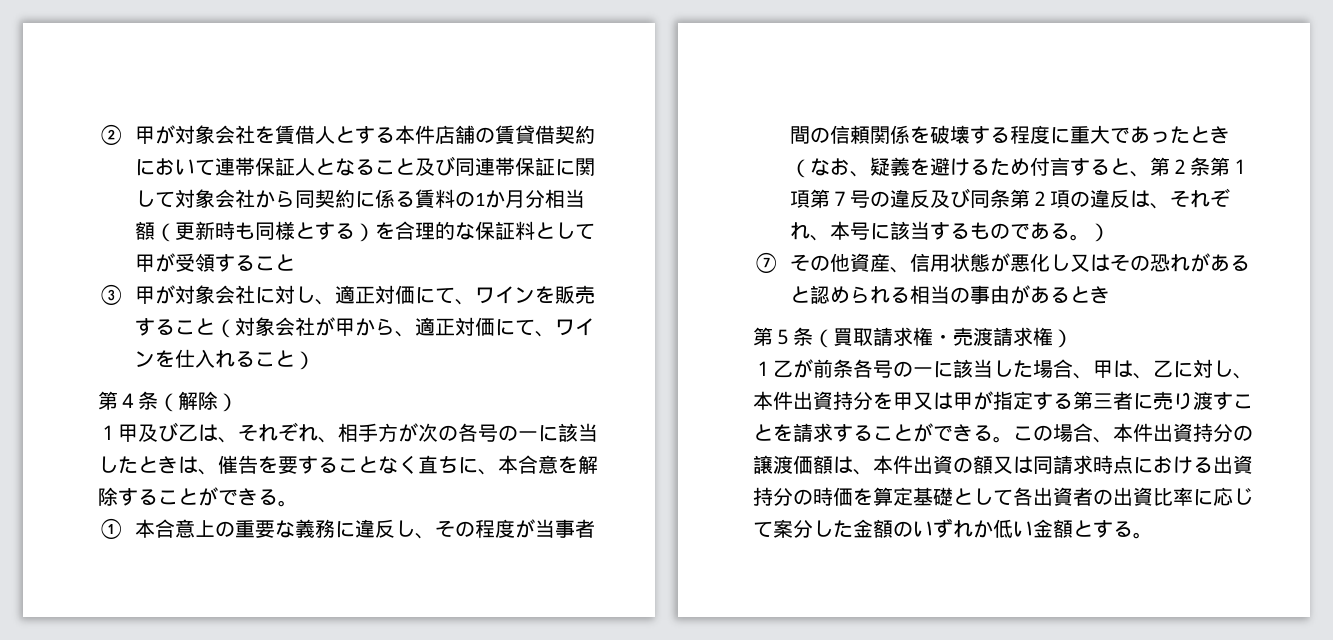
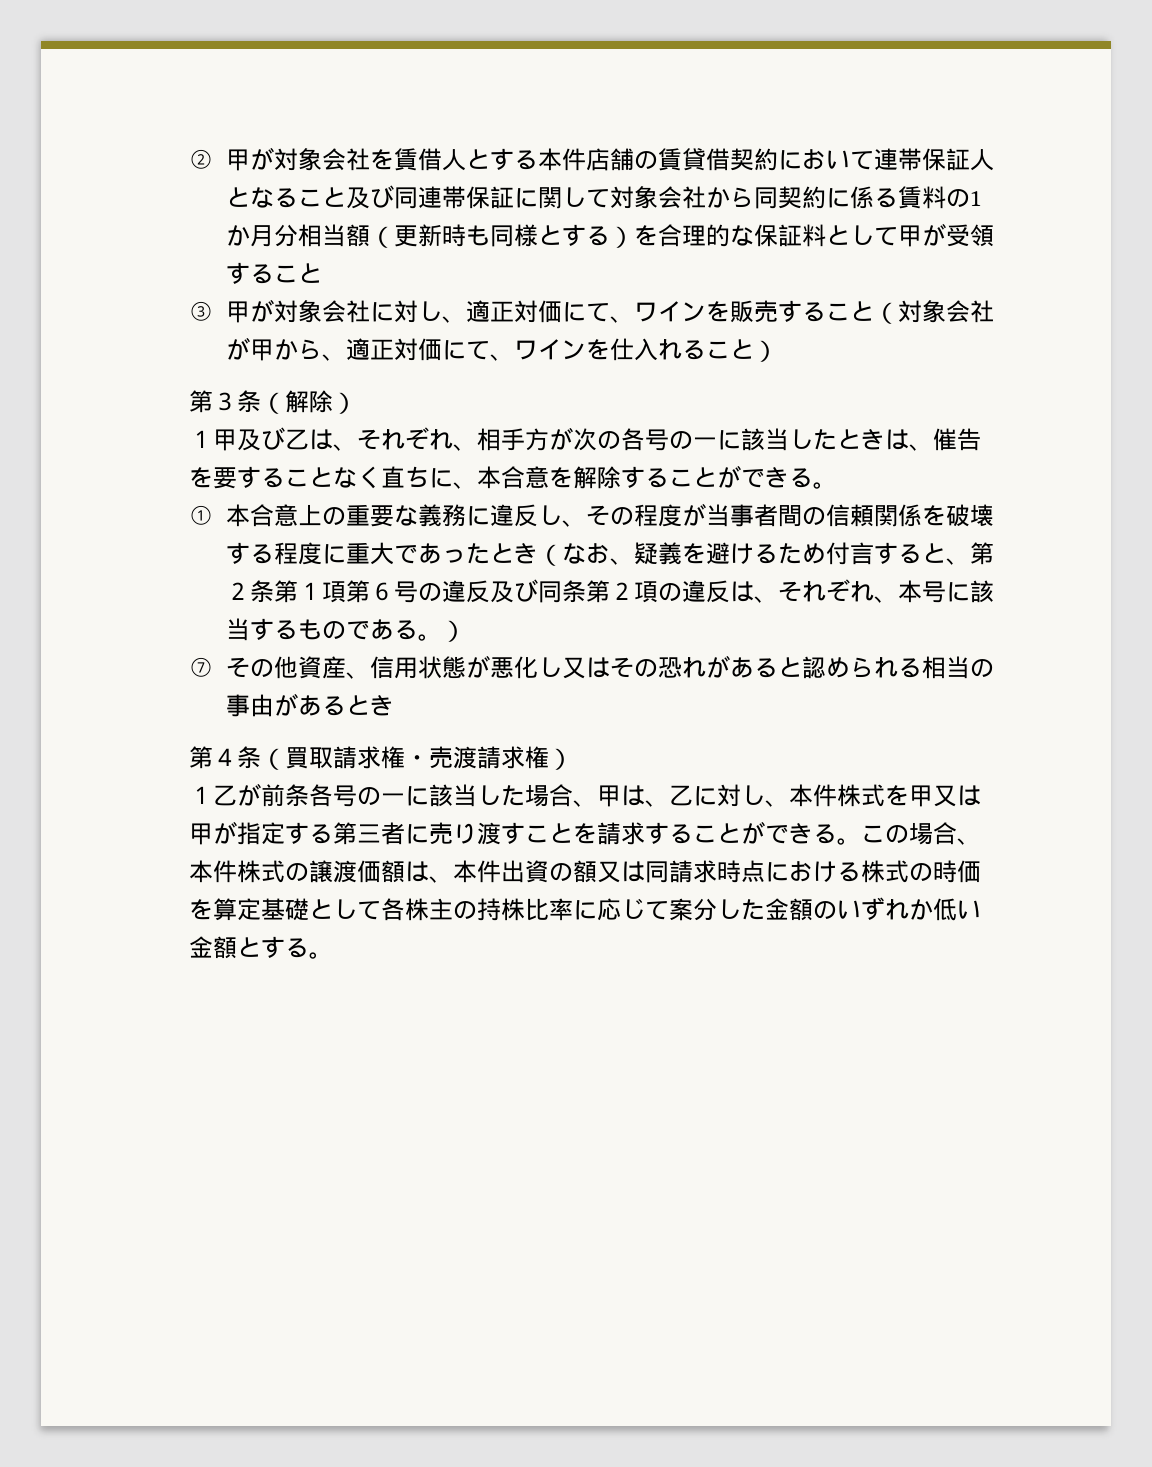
- 第４条（解除）
+ 第３条（解除）
- ①本合意上の重要な義務に違反し、その程度が当事者間の信頼関係を破壊する程度に重大であったとき（なお、疑義を避けるため付言すると、第２条第１項第７号の違反及び同条第２項の違反は、それぞれ、本号に該当するものである。）
+ ①本合意上の重要な義務に違反し、その程度が当事者間の信頼関係を破壊する程度に重大であったとき（なお、疑義を避けるため付言すると、第２条第１項第６号の違反及び同条第２項の違反は、それぞれ、本号に該当するものである。）
- 第５条（買取請求権・売渡請求権）
+ 第４条（買取請求権・売渡請求権）
- １乙が前条各号の一に該当した場合、甲は、乙に対し、本件出資持分を甲又は甲が指定する第三者に売り渡すことを請求することができる。
+ １乙が前条各号の一に該当した場合、甲は、乙に対し、本件株式を甲又は甲が指定する第三者に売り渡すことを請求することができる。
- この場合、本件出資持分の譲渡価額は、本件出資の額又は同請求時点における出資持分の時価を算定基礎として各出資者の出資比率に応じて案分した金額のいずれか低い金額とする。
+ この場合、本件株式の譲渡価額は、本件出資の額又は同請求時点における株式の時価を算定基礎として各株主の持株比率に応じて案分した金額のいずれか低い金額とする。

